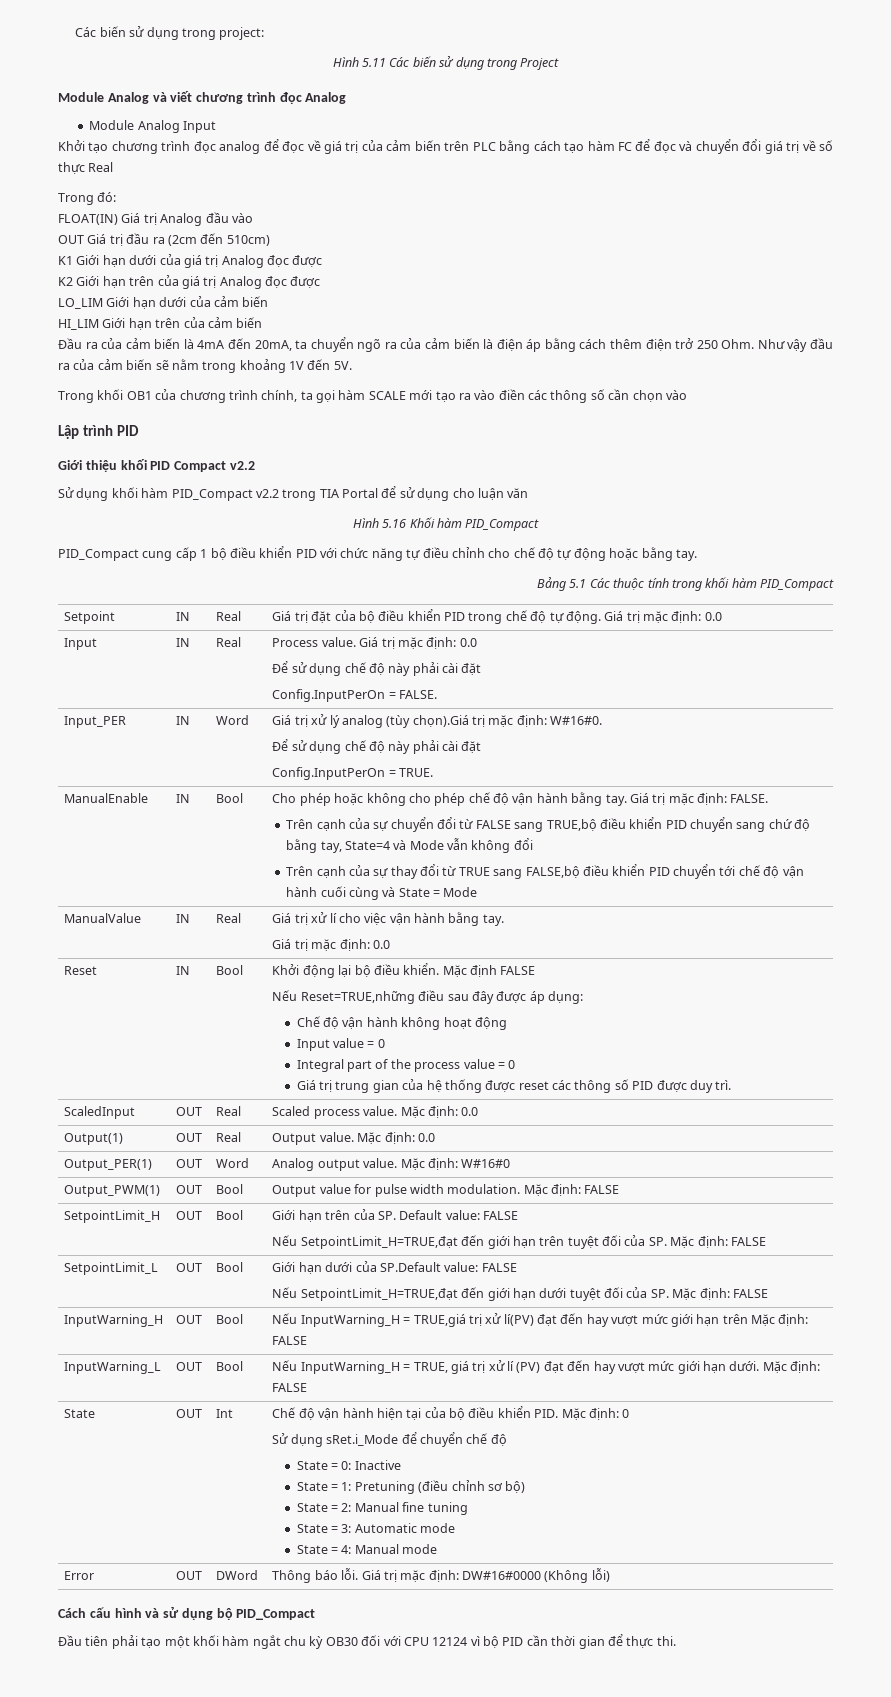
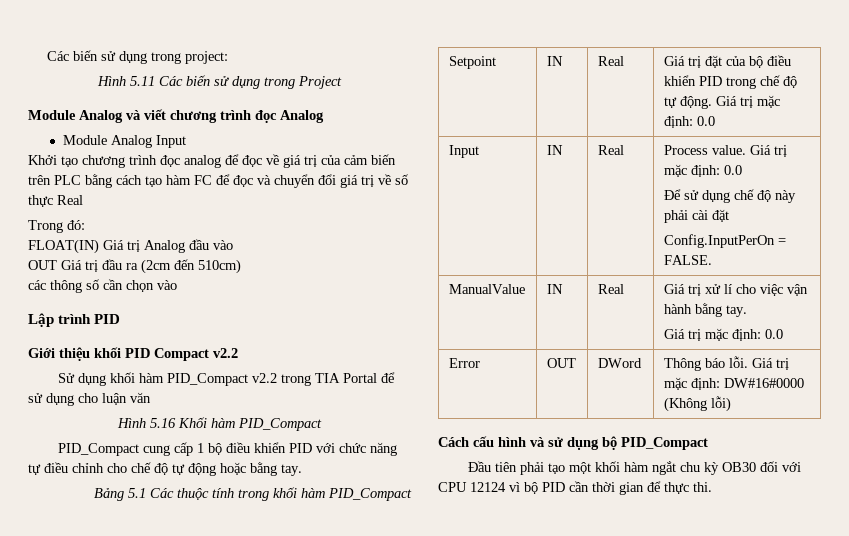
- K1 Giới hạn dưới của giá trị Analog đọc được
- K2 Giới hạn trên của giá trị Analog đọc được
- LO_LIM Giới hạn dưới của cảm biến
- HI_LIM Giới hạn trên của cảm biến
- Đầu ra của cảm biến là 4mA đến 20mA, ta chuyển ngõ ra của cảm biến là điện áp bằng cách thêm điện trở 250 Ohm. Như vậy đầu ra của cảm biến sẽ nằm trong khoảng 1V đến 5V.
- Trong khối OB1 của chương trình chính, ta gọi hàm SCALE mới tạo ra vào điền các thông số cần chọn vào
+ các thông số cần chọn vào
- Input_PER | IN | Word | Giá trị xử lý analog (tùy chọn).Giá trị mặc định: W#16#0.
- Để sử dụng chế độ này phải cài đặt
- Config.InputPerOn = TRUE.
- ManualEnable | IN | Bool | Cho phép hoặc không cho phép chế độ vận hành bằng tay. Giá trị mặc định: FALSE.
- Trên cạnh của sự chuyển đổi từ FALSE sang TRUE,bộ điều khiển PID chuyển sang chứ độ bằng tay, State=4 và Mode vẫn không đổi
- Trên cạnh của sự thay đổi từ TRUE sang FALSE,bộ điều khiển PID chuyển tới chế độ vận hành cuối cùng và State = Mode
- Reset | IN | Bool | Khởi động lại bộ điều khiển. Mặc định FALSE
- Nếu Reset=TRUE,những điều sau đây được áp dụng:
- Chế độ vận hành không hoạt động
- Input value = 0
- Integral part of the process value = 0
- Giá trị trung gian của hệ thống được reset các thông số PID được duy trì.
- ScaledInput | OUT | Real | Scaled process value. Mặc định: 0.0
- Output(1) | OUT | Real | Output value. Mặc định: 0.0
- Output_PER(1) | OUT | Word | Analog output value. Mặc định: W#16#0
- Output_PWM(1) | OUT | Bool | Output value for pulse width modulation. Mặc định: FALSE
- SetpointLimit_H | OUT | Bool | Giới hạn trên của SP. Default value: FALSE
- Nếu SetpointLimit_H=TRUE,đạt đến giới hạn trên tuyệt đối của SP. Mặc định: FALSE
- SetpointLimit_L | OUT | Bool | Giới hạn dưới của SP.Default value: FALSE
- Nếu SetpointLimit_H=TRUE,đạt đến giới hạn dưới tuyệt đối của SP. Mặc định: FALSE
- InputWarning_H | OUT | Bool | Nếu InputWarning_H = TRUE,giá trị xử lí(PV) đạt đến hay vượt mức giới hạn trên Mặc định: FALSE
- InputWarning_L | OUT | Bool | Nếu InputWarning_H = TRUE, giá trị xử lí (PV) đạt đến hay vượt mức giới hạn dưới. Mặc định: FALSE
- State | OUT | Int | Chế độ vận hành hiện tại của bộ điều khiển PID. Mặc định: 0
- Sử dụng sRet.i_Mode để chuyển chế độ
- State = 0: Inactive
- State = 1: Pretuning (điều chỉnh sơ bộ)
- State = 2: Manual fine tuning
- State = 3: Automatic mode
- State = 4: Manual mode

